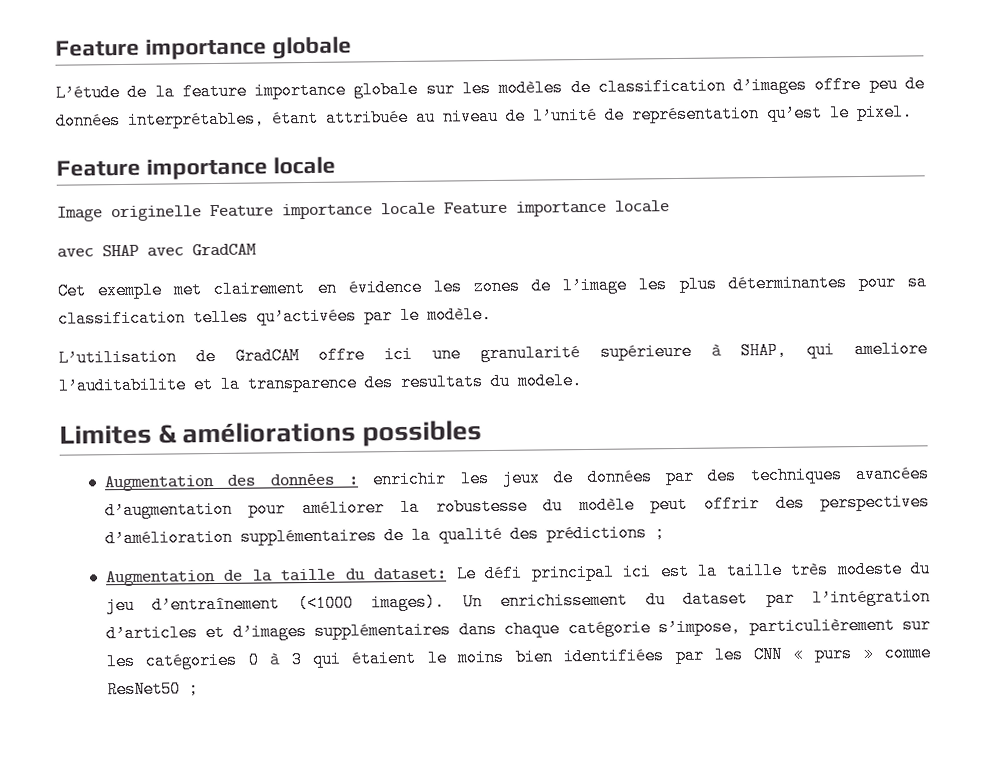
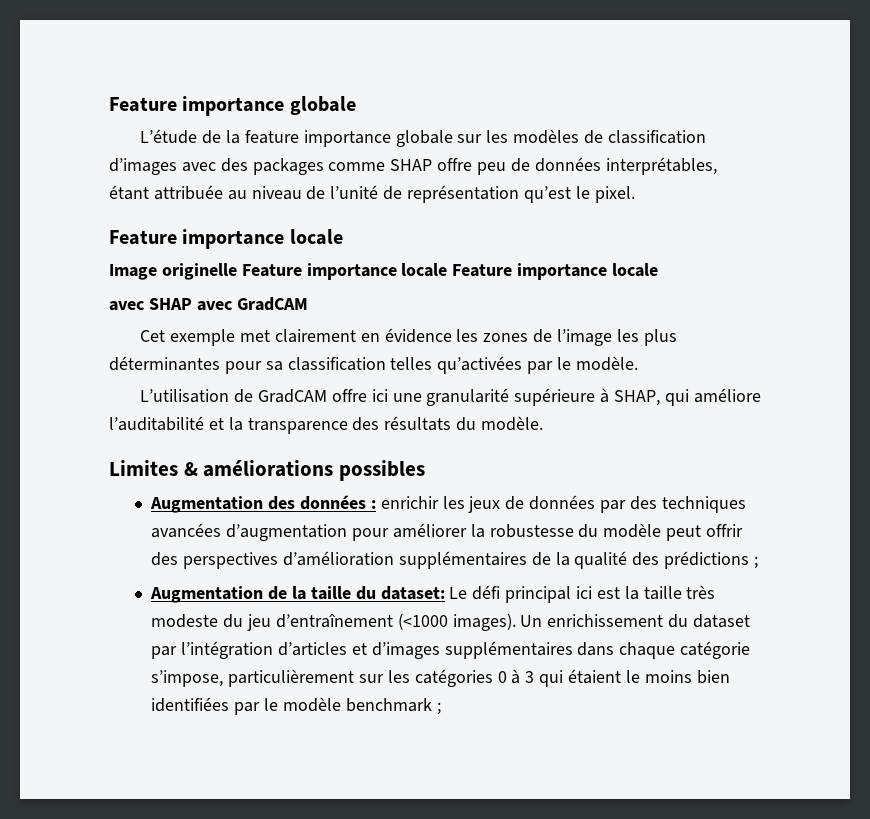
- L’étude de la feature importance globale sur les modèles de classification d’images offre peu de données interprétables, étant attribuée au niveau de l’unité de représentation qu’est le pixel.
+ L’étude de la feature importance globale sur les modèles de classification d’images avec des packages comme SHAP offre peu de données interprétables, étant attribuée au niveau de l’unité de représentation qu’est le pixel.
- L’utilisation de GradCAM offre ici une granularité supérieure à SHAP, qui ameliore l’auditabilite et la transparence des resultats du modele.
+ L’utilisation de GradCAM offre ici une granularité supérieure à SHAP, qui améliore l’auditabilité et la transparence des résultats du modèle.
- Un enrichissement du dataset par l’intégration d’articles et d’images supplémentaires dans chaque catégorie s’impose, particulièrement sur les catégories 0 à 3 qui étaient le moins bien identifiées par les CNN « purs » comme ResNet50 ;
+ Un enrichissement du dataset par l’intégration d’articles et d’images supplémentaires dans chaque catégorie s’impose, particulièrement sur les catégories 0 à 3 qui étaient le moins bien identifiées par le modèle benchmark ;

